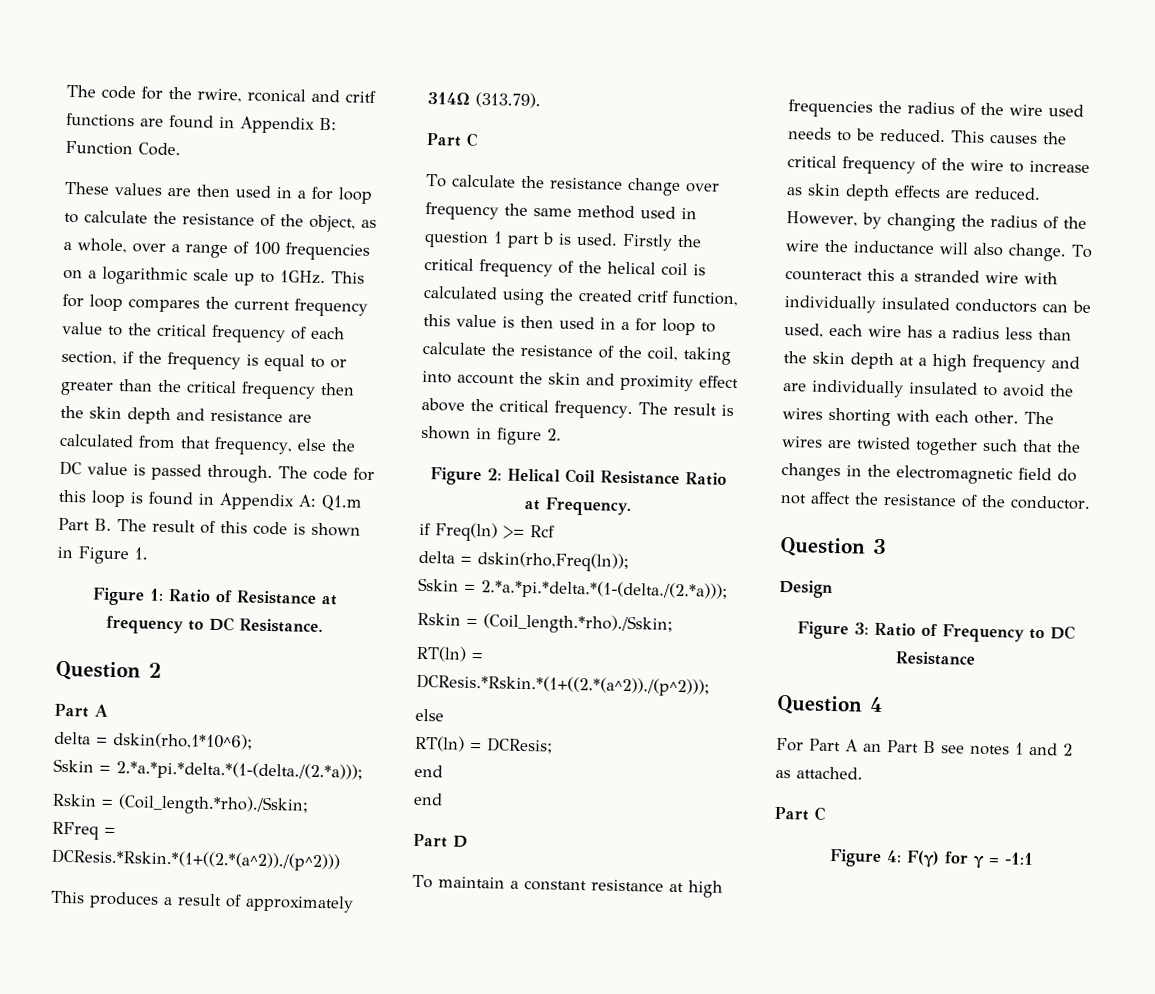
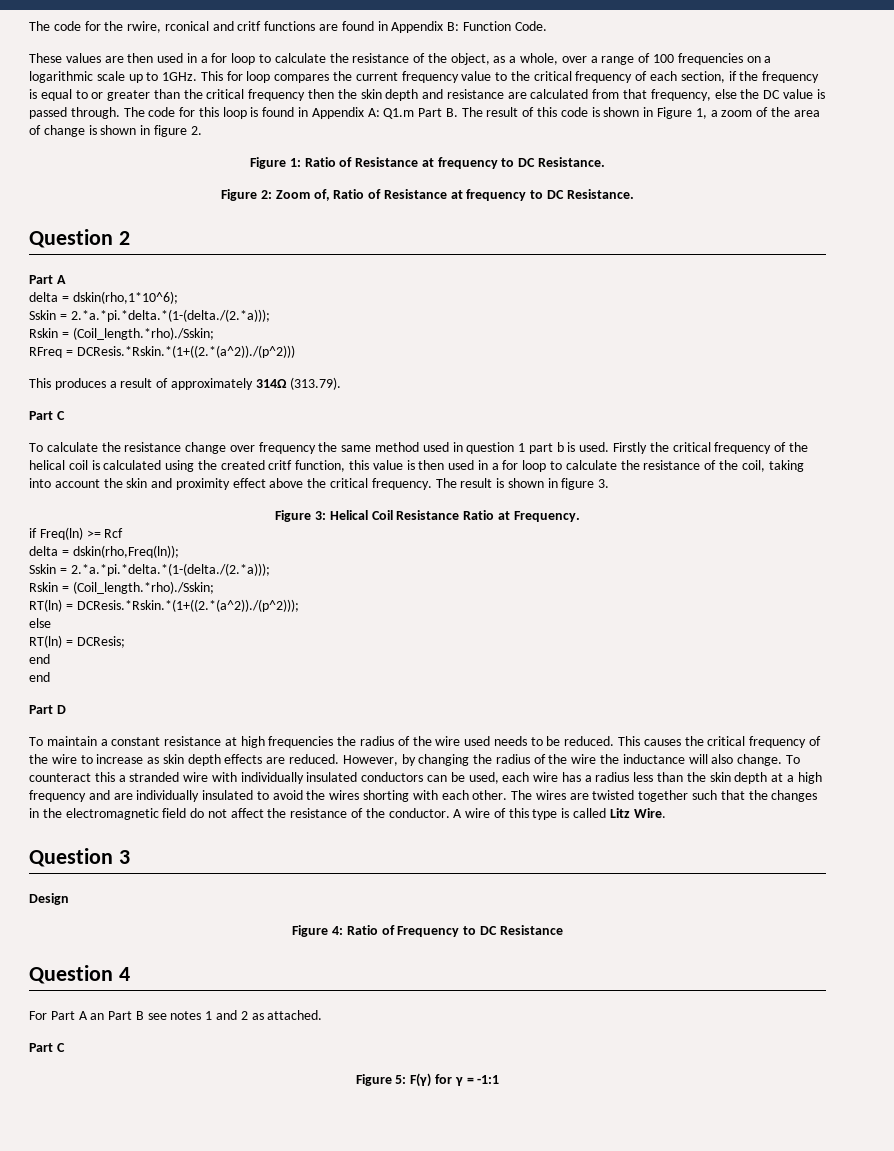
- The code for this loop is found in Appendix A: Q1.m Part B. The result of this code is shown in Figure 1.
+ The code for this loop is found in Appendix A: Q1.m Part B. The result of this code is shown in Figure 1, a zoom of the area of change is shown in figure 2.
+ Figure 2: Zoom of, Ratio of Resistance at frequency to DC Resistance.
- The result is shown in figure 2.
- Figure 2: Helical Coil Resistance Ratio at Frequency.
+ The result is shown in figure 3.
+ Figure 3: Helical Coil Resistance Ratio at Frequency.
+ A wire of this type is called Litz Wire.
- Figure 3: Ratio of Frequency to DC Resistance
+ Figure 4: Ratio of Frequency to DC Resistance
- Figure 4: F(γ) for γ = -1:1
+ Figure 5: F(γ) for γ = -1:1

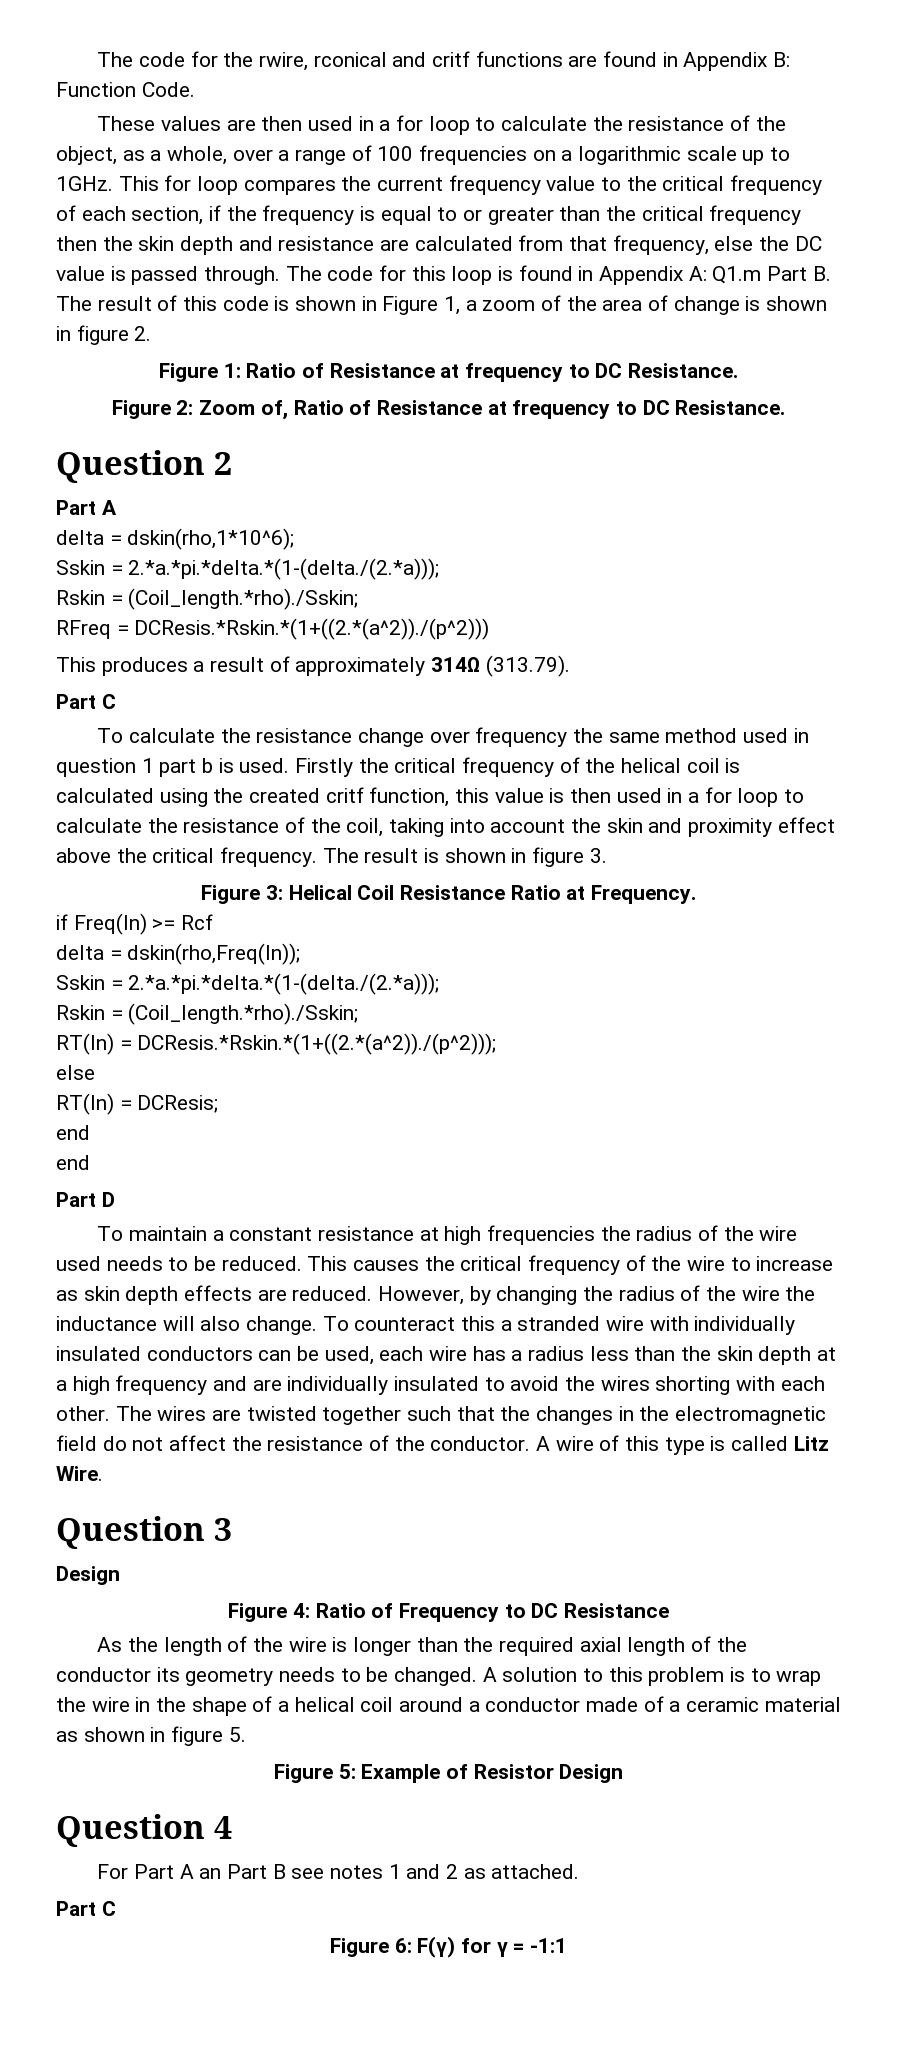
+ As the length of the wire is longer than the required axial length of the conductor its geometry needs to be changed. A solution to this problem is to wrap the wire in the shape of a helical coil around a conductor made of a ceramic material as shown in figure 5.
+ Figure 5: Example of Resistor Design
- Figure 5: F(γ) for γ = -1:1
+ Figure 6: F(γ) for γ = -1:1

